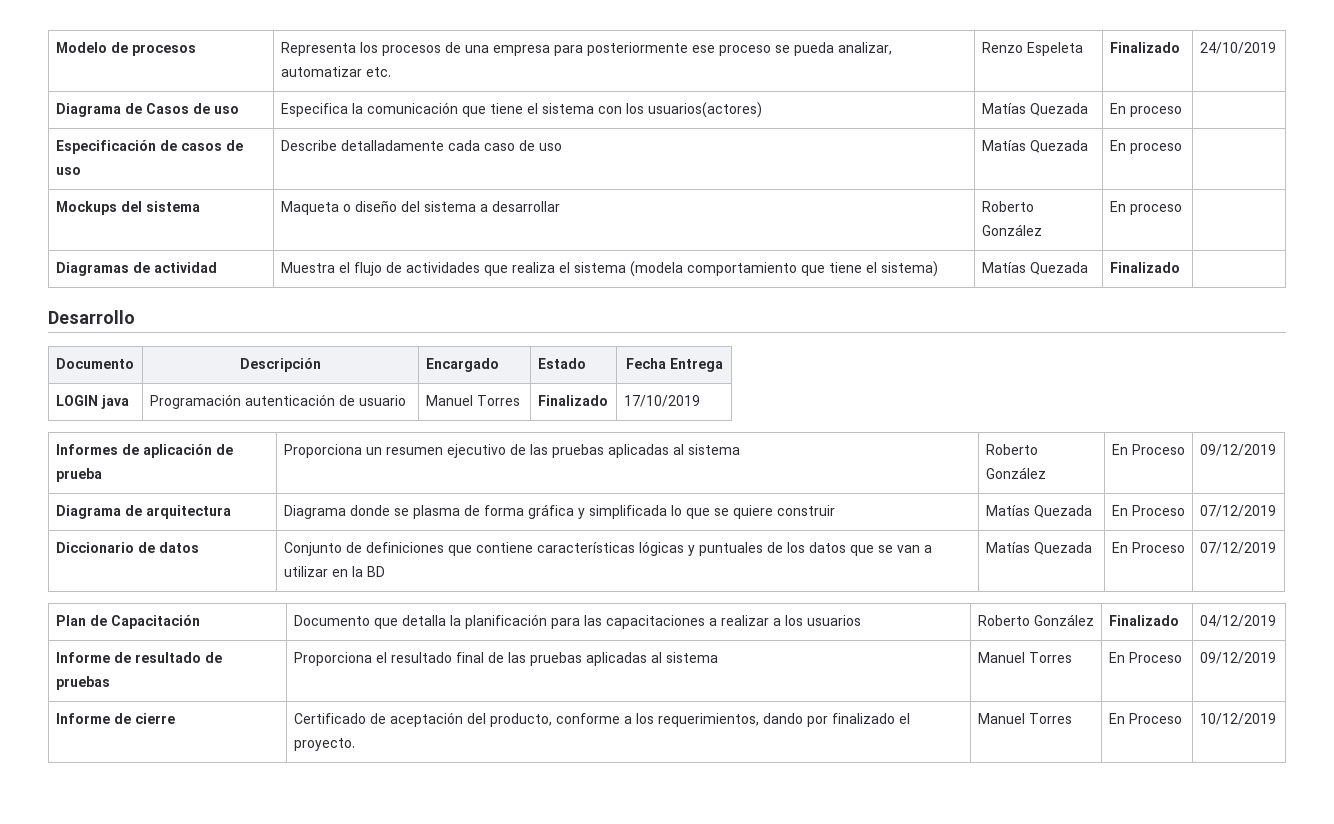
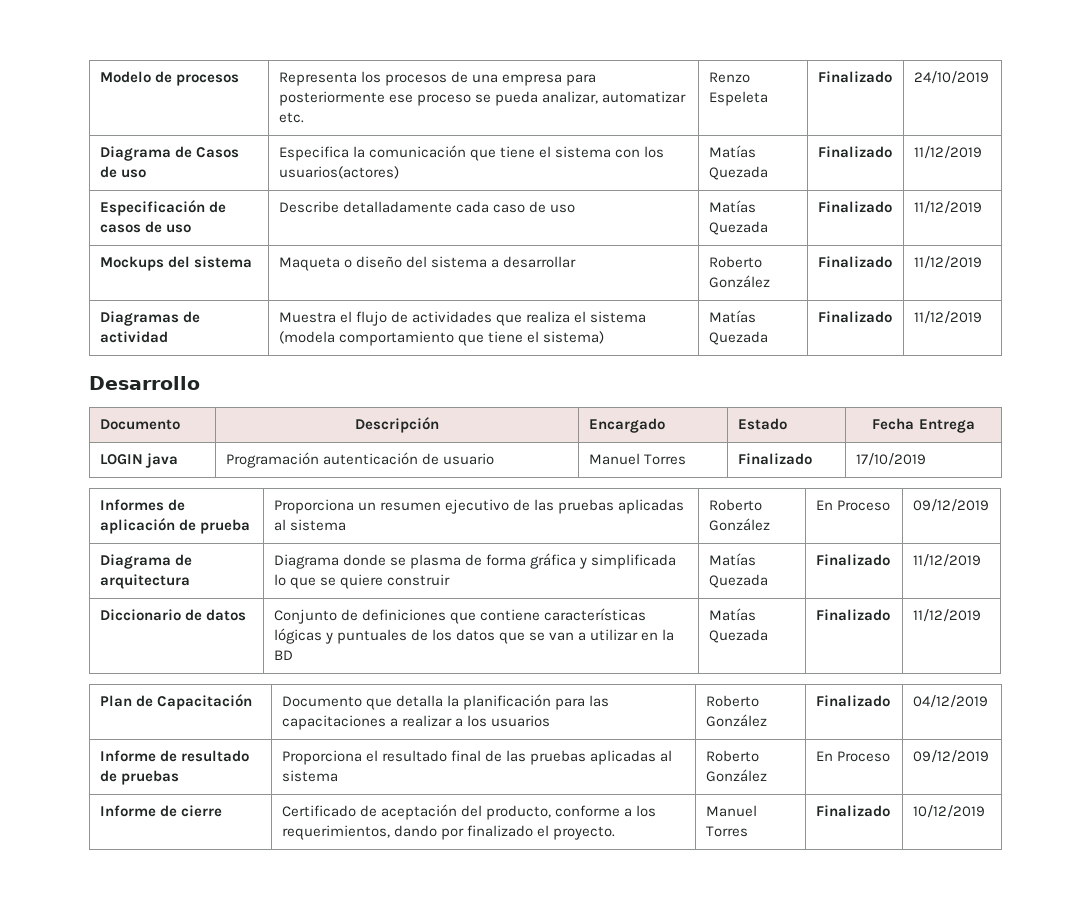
- Diagrama de Casos de uso | Especifica la comunicación que tiene el sistema con los usuarios(actores) | Matías Quezada | En proceso |
+ Diagrama de Casos de uso | Especifica la comunicación que tiene el sistema con los usuarios(actores) | Matías Quezada | Finalizado | 11/12/2019
- Especificación de casos de uso | Describe detalladamente cada caso de uso | Matías Quezada | En proceso |
+ Especificación de casos de uso | Describe detalladamente cada caso de uso | Matías Quezada | Finalizado | 11/12/2019
- Mockups del sistema | Maqueta o diseño del sistema a desarrollar | Roberto González | En proceso |
+ Mockups del sistema | Maqueta o diseño del sistema a desarrollar | Roberto González | Finalizado | 11/12/2019
- Diagramas de actividad | Muestra el flujo de actividades que realiza el sistema (modela comportamiento que tiene el sistema) | Matías Quezada | Finalizado |
+ Diagramas de actividad | Muestra el flujo de actividades que realiza el sistema (modela comportamiento que tiene el sistema) | Matías Quezada | Finalizado | 11/12/2019
- Diagrama de arquitectura | Diagrama donde se plasma de forma gráfica y simplificada lo que se quiere construir | Matías Quezada | En Proceso | 07/12/2019
+ Diagrama de arquitectura | Diagrama donde se plasma de forma gráfica y simplificada lo que se quiere construir | Matías Quezada | Finalizado | 11/12/2019
- Diccionario de datos | Conjunto de definiciones que contiene características lógicas y puntuales de los datos que se van a utilizar en la BD | Matías Quezada | En Proceso | 07/12/2019
+ Diccionario de datos | Conjunto de definiciones que contiene características lógicas y puntuales de los datos que se van a utilizar en la BD | Matías Quezada | Finalizado | 11/12/2019
- Informe de resultado de pruebas | Proporciona el resultado final de las pruebas aplicadas al sistema | Manuel Torres | En Proceso | 09/12/2019
+ Informe de resultado de pruebas | Proporciona el resultado final de las pruebas aplicadas al sistema | Roberto González | En Proceso | 09/12/2019
- Informe de cierre | Certificado de aceptación del producto, conforme a los requerimientos, dando por finalizado el proyecto. | Manuel Torres | En Proceso | 10/12/2019
+ Informe de cierre | Certificado de aceptación del producto, conforme a los requerimientos, dando por finalizado el proyecto. | Manuel Torres | Finalizado | 10/12/2019

